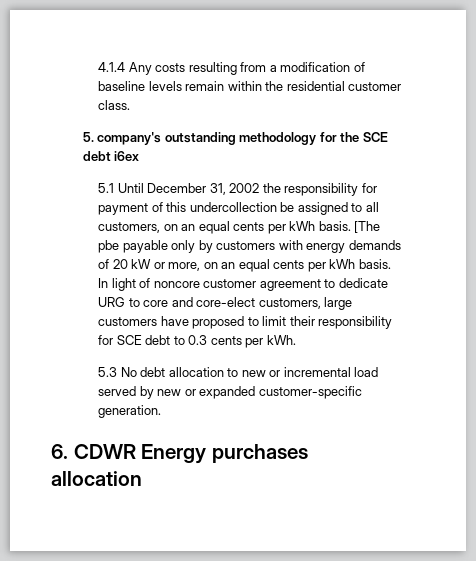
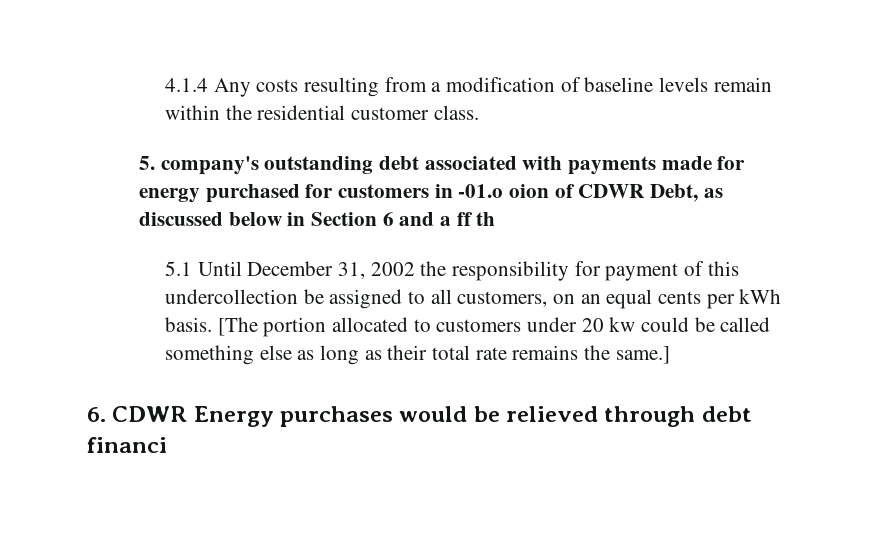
- 5. company's outstanding methodology for the SCE debt i6ex
+ 5. company's outstanding debt associated with payments made for energy purchased for customers in -01.o oion of CDWR Debt, as discussed below in Section 6 and a ff th
- [The pbe payable only by customers with energy demands of 20 kW or more, on an equal cents per kWh basis. In light of noncore customer agreement to dedicate URG to core and core-elect customers, large customers have proposed to limit their responsibility for SCE debt to 0.3 cents per kWh.
- 5.3 No debt allocation to new or incremental load served by new or expanded customer-specific generation.
- 6. CDWR Energy purchases allocation
+ [The portion allocated to customers under 20 kw could be called something else as long as their total rate remains the same.]
+ 6. CDWR Energy purchases would be relieved through debt financi

